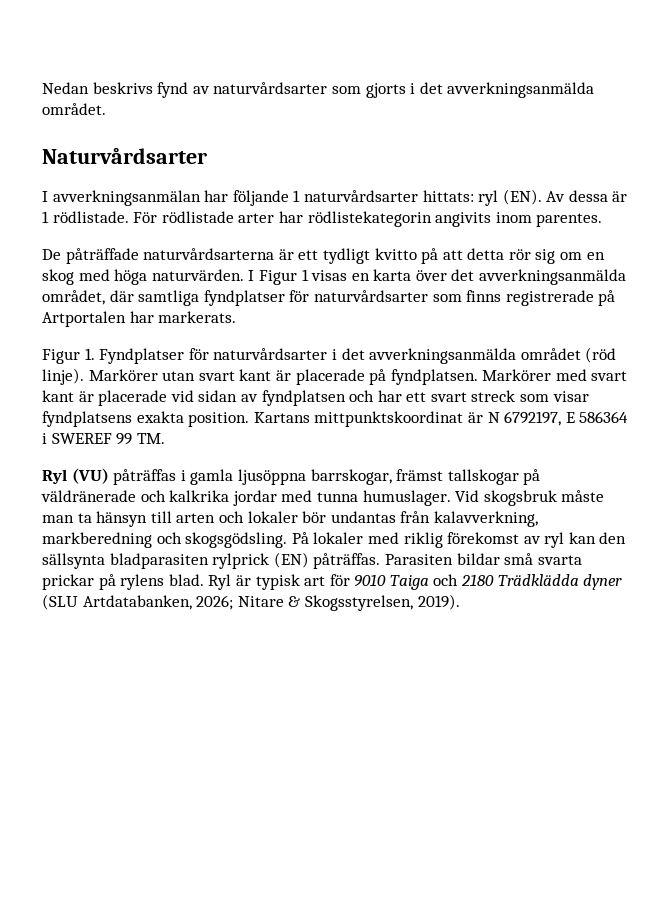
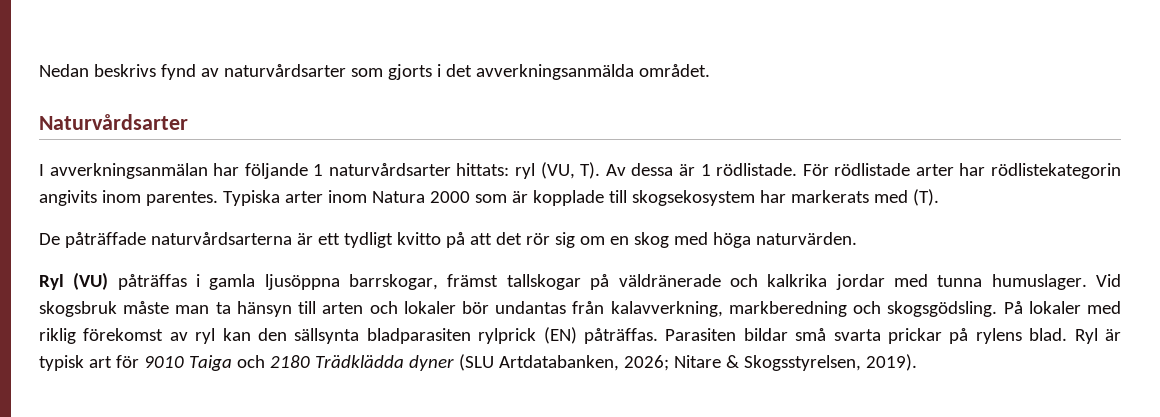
- I avverkningsanmälan har följande 1 naturvårdsarter hittats: ryl (EN). Av dessa är 1 rödlistade.
+ I avverkningsanmälan har följande 1 naturvårdsarter hittats: ryl (VU, T). Av dessa är 1 rödlistade.
+ Typiska arter inom Natura 2000 som är kopplade till skogsekosystem har markerats med (T).
- De påträffade naturvårdsarterna är ett tydligt kvitto på att detta rör sig om en skog med höga naturvärden. I Figur 1 visas en karta över det avverkningsanmälda området, där samtliga fyndplatser för naturvårdsarter som finns registrerade på Artportalen har markerats.
- Figur 1. Fyndplatser för naturvårdsarter i det avverkningsanmälda området (röd linje). Markörer utan svart kant är placerade på fyndplatsen. Markörer med svart kant är placerade vid sidan av fyndplatsen och har ett svart streck som visar fyndplatsens exakta position. Kartans mittpunktskoordinat är N 6792197, E 586364 i SWEREF 99 TM.
+ De påträffade naturvårdsarterna är ett tydligt kvitto på att det rör sig om en skog med höga naturvärden.

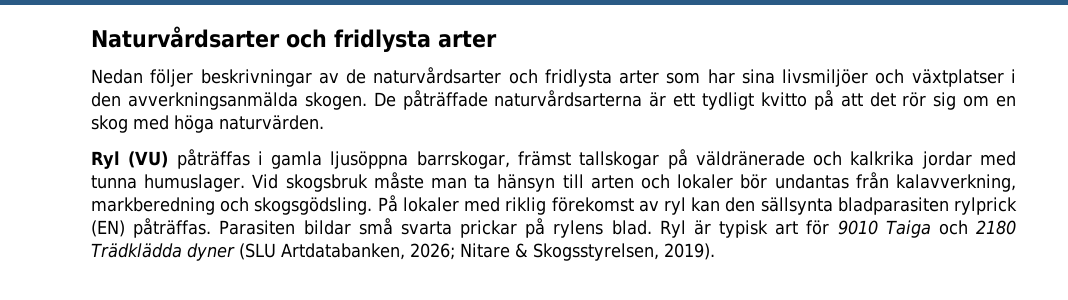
- Nedan beskrivs fynd av naturvårdsarter som gjorts i det avverkningsanmälda området.
- Naturvårdsarter
- I avverkningsanmälan har följande 1 naturvårdsarter hittats: ryl (VU, T). Av dessa är 1 rödlistade. För rödlistade arter har rödlistekategorin angivits inom parentes. Typiska arter inom Natura 2000 som är kopplade till skogsekosystem har markerats med (T).
- De påträffade naturvårdsarterna är ett tydligt kvitto på att det rör sig om en skog med höga naturvärden.
+ Naturvårdsarter och fridlysta arter
+ Nedan följer beskrivningar av de naturvårdsarter och fridlysta arter som har sina livsmiljöer och växtplatser i den avverkningsanmälda skogen. De påträffade naturvårdsarterna är ett tydligt kvitto på att det rör sig om en skog med höga naturvärden.

